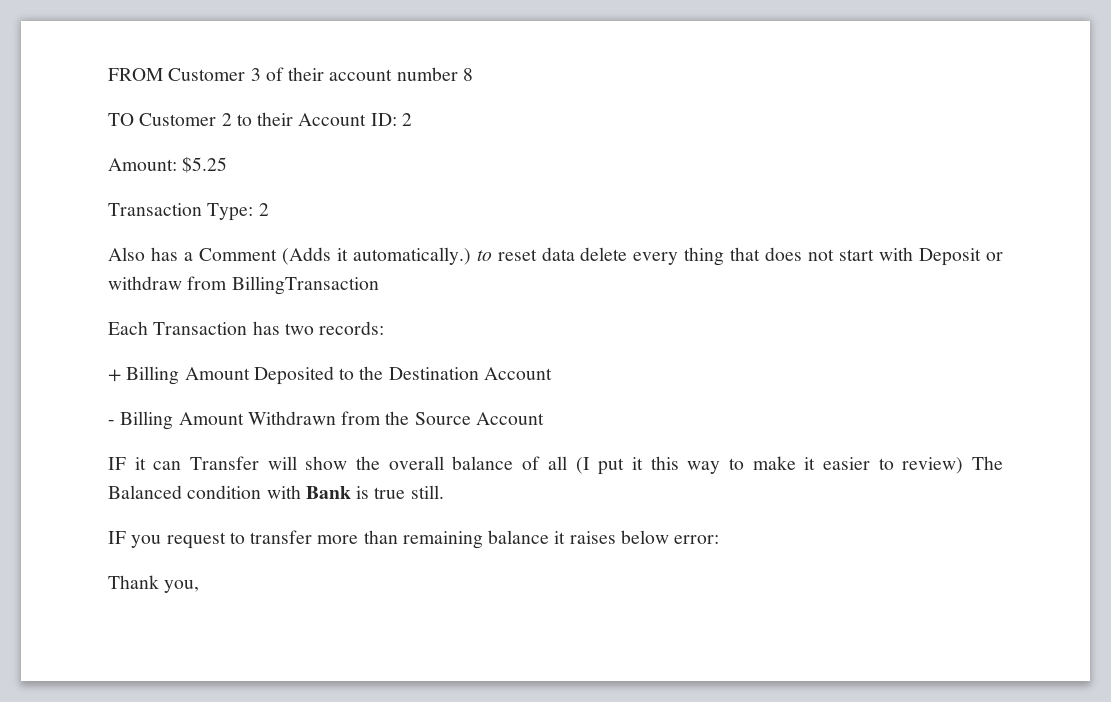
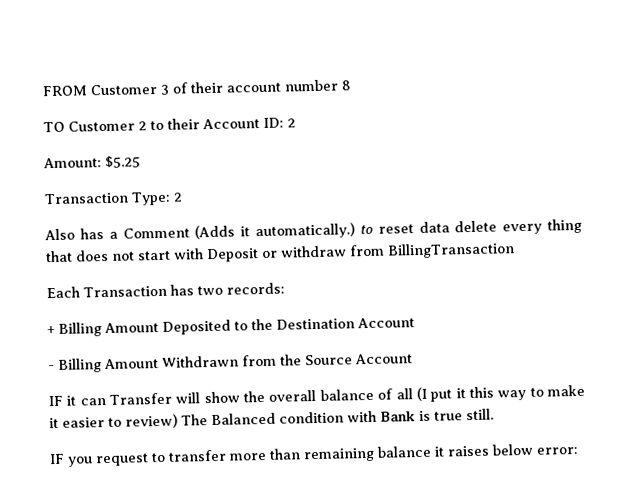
- Thank you,

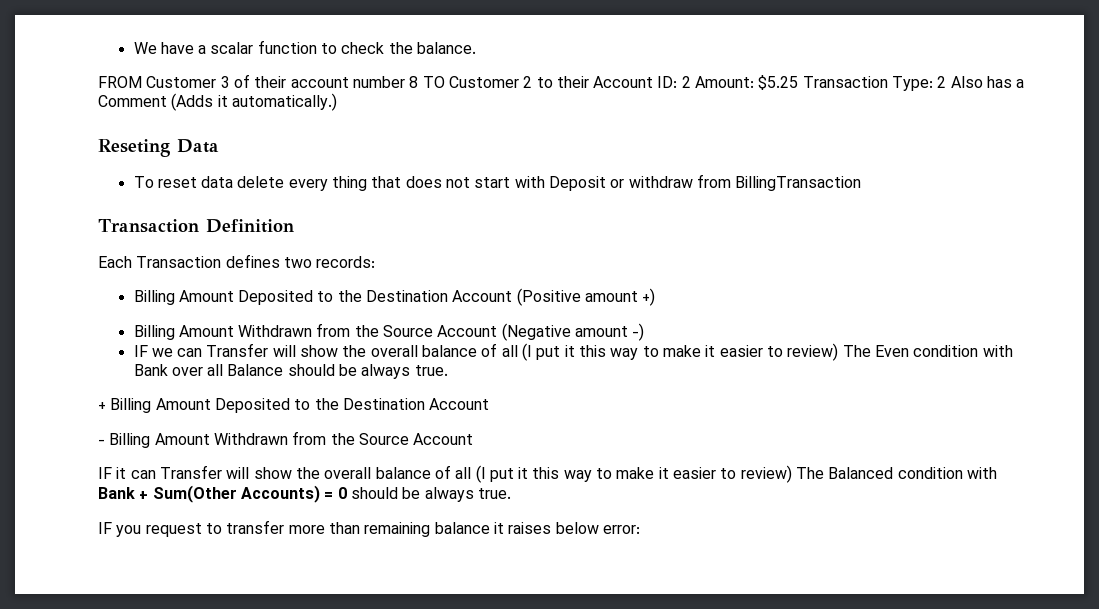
+ We have a scalar function to check the balance.
- FROM Customer 3 of their account number 8
- TO Customer 2 to their Account ID: 2
- Amount: $5.25
- Transaction Type: 2
- Also has a Comment (Adds it automatically.) to reset data delete every thing that does not start with Deposit or withdraw from BillingTransaction
+ FROM Customer 3 of their account number 8 TO Customer 2 to their Account ID: 2 Amount: $5.25 Transaction Type: 2 Also has a Comment (Adds it automatically.)
+ Reseting Data
+ To reset data delete every thing that does not start with Deposit or withdraw from BillingTransaction
+ Transaction Definition
- Each Transaction has two records:
+ Each Transaction defines two records:
+ Billing Amount Deposited to the Destination Account (Positive amount +)
+ Billing Amount Withdrawn from the Source Account (Negative amount -)
+ IF we can Transfer will show the overall balance of all (I put it this way to make it easier to review) The Even condition with Bank over all Balance should be always true.
- IF it can Transfer will show the overall balance of all (I put it this way to make it easier to review) The Balanced condition with Bank is true still.
+ IF it can Transfer will show the overall balance of all (I put it this way to make it easier to review) The Balanced condition with Bank + Sum(Other Accounts) = 0 should be always true.

